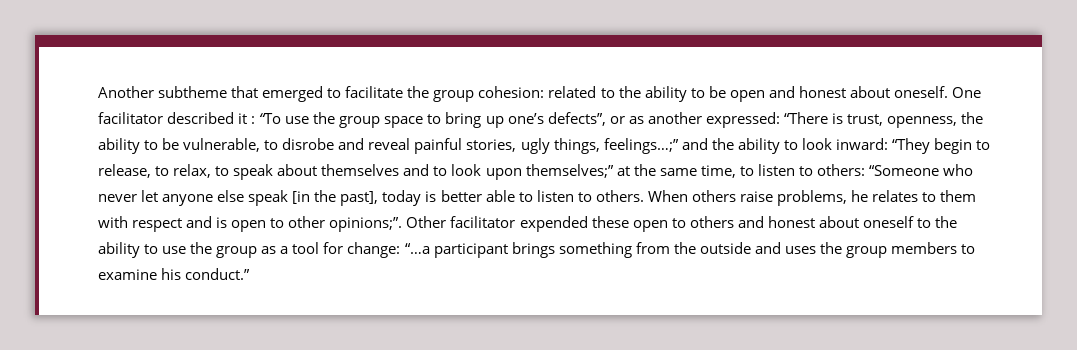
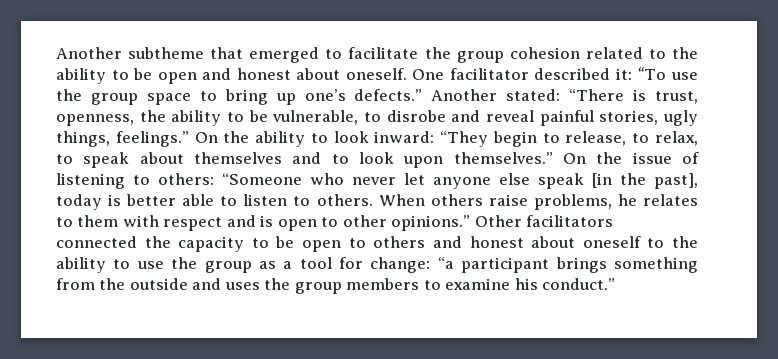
- Another subtheme that emerged to facilitate the group cohesion: related to the ability to be open and honest about oneself.
+ Another subtheme that emerged to facilitate the group cohesion related to the ability to be open and honest about oneself.
- One facilitator described it :
+ One facilitator described it:
- “To use the group space to bring up one’s defects”, or as another expressed:
+ “To use the group space to bring up one’s defects.” Another stated:
- “There is trust, openness, the ability to be vulnerable, to disrobe and reveal painful stories, ugly things, feelings…;” and the ability to look inward:
+ “There is trust, openness, the ability to be vulnerable, to disrobe and reveal painful stories, ugly things, feelings.” On the ability to look inward:
- “They begin to release, to relax, to speak about themselves and to look upon themselves;” at the same time, to listen to others:
+ “They begin to release, to relax, to speak about themselves and to look upon themselves.” On the issue of listening to others:
- When others raise problems, he relates to them with respect and is open to other opinions;”. Other facilitator expended these open to others and honest about oneself to the ability to use the group as a tool for change: “…a participant brings something from the outside and uses the group members to examine his conduct.”
+ When others raise problems, he relates to them with respect and is open to other opinions.” Other facilitators connected the capacity to be open to others and honest about oneself to the ability to use the group as a tool for change: “a participant brings something from the outside and uses the group members to examine his conduct.”

